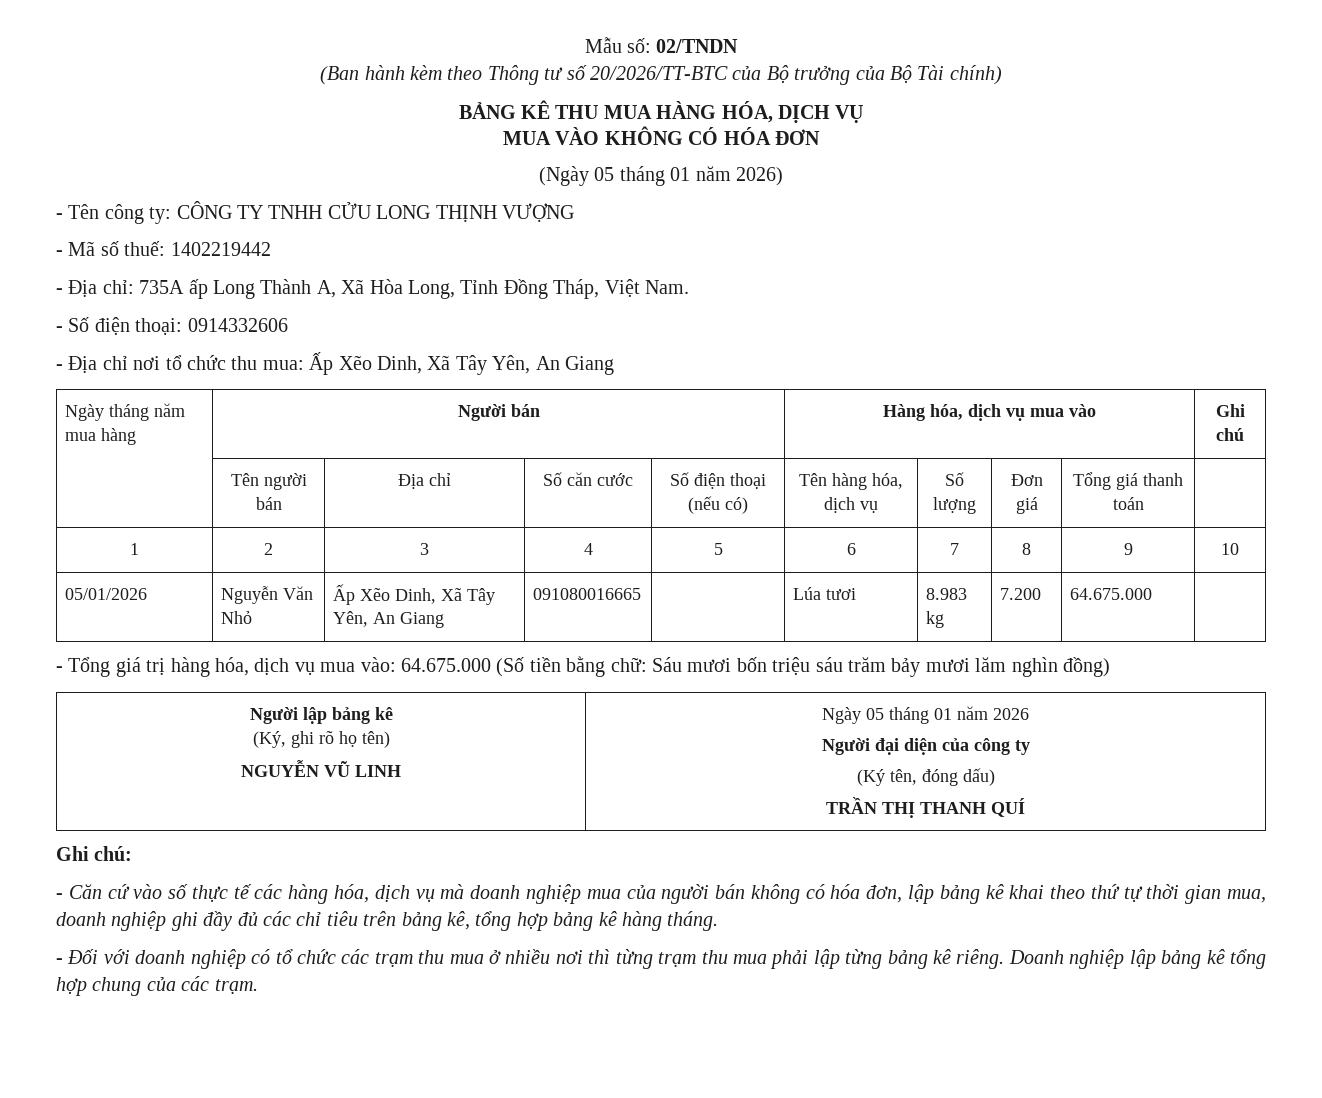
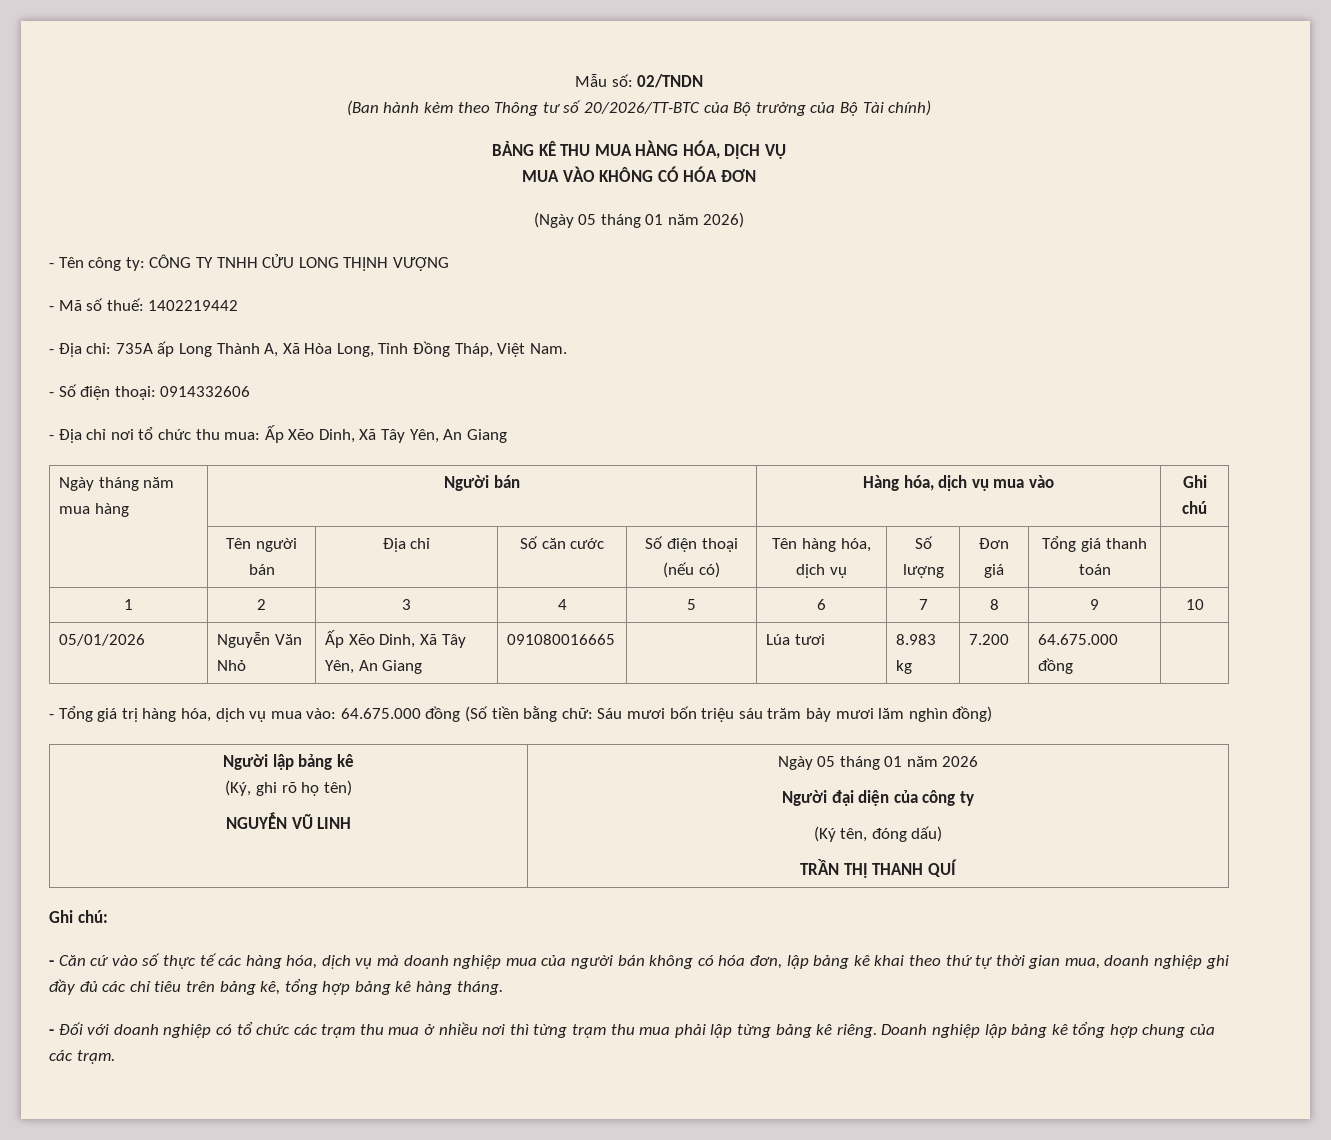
- 05/01/2026 | Nguyễn Văn Nhỏ | Ấp Xẽo Dinh, Xã Tây Yên, An Giang | 091080016665 | | Lúa tươi | 8.983 kg | 7.200 | 64.675.000 |
+ 05/01/2026 | Nguyễn Văn Nhỏ | Ấp Xẽo Dinh, Xã Tây Yên, An Giang | 091080016665 | | Lúa tươi | 8.983 kg | 7.200 | 64.675.000 đồng |
- - Tổng giá trị hàng hóa, dịch vụ mua vào: 64.675.000 (Số tiền bằng chữ: Sáu mươi bốn triệu sáu trăm bảy mươi lăm nghìn đồng)
+ - Tổng giá trị hàng hóa, dịch vụ mua vào: 64.675.000 đồng (Số tiền bằng chữ: Sáu mươi bốn triệu sáu trăm bảy mươi lăm nghìn đồng)

